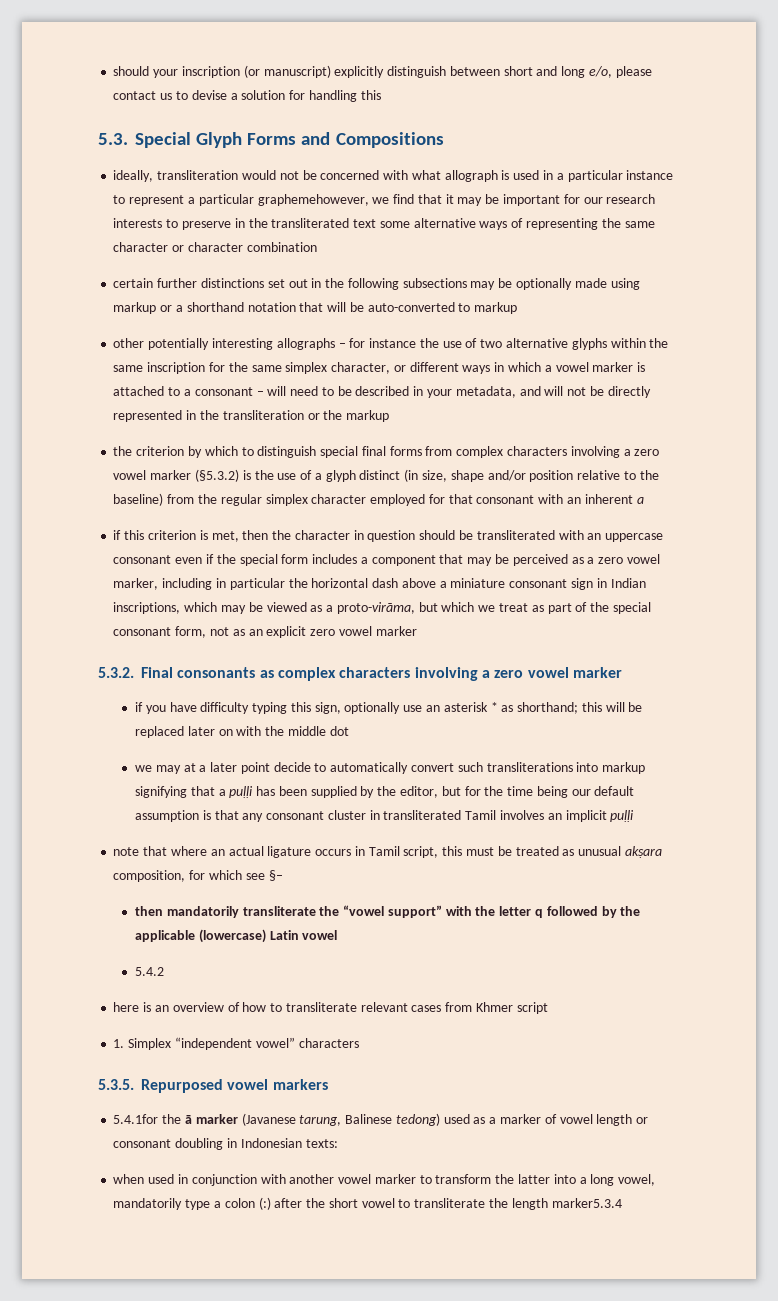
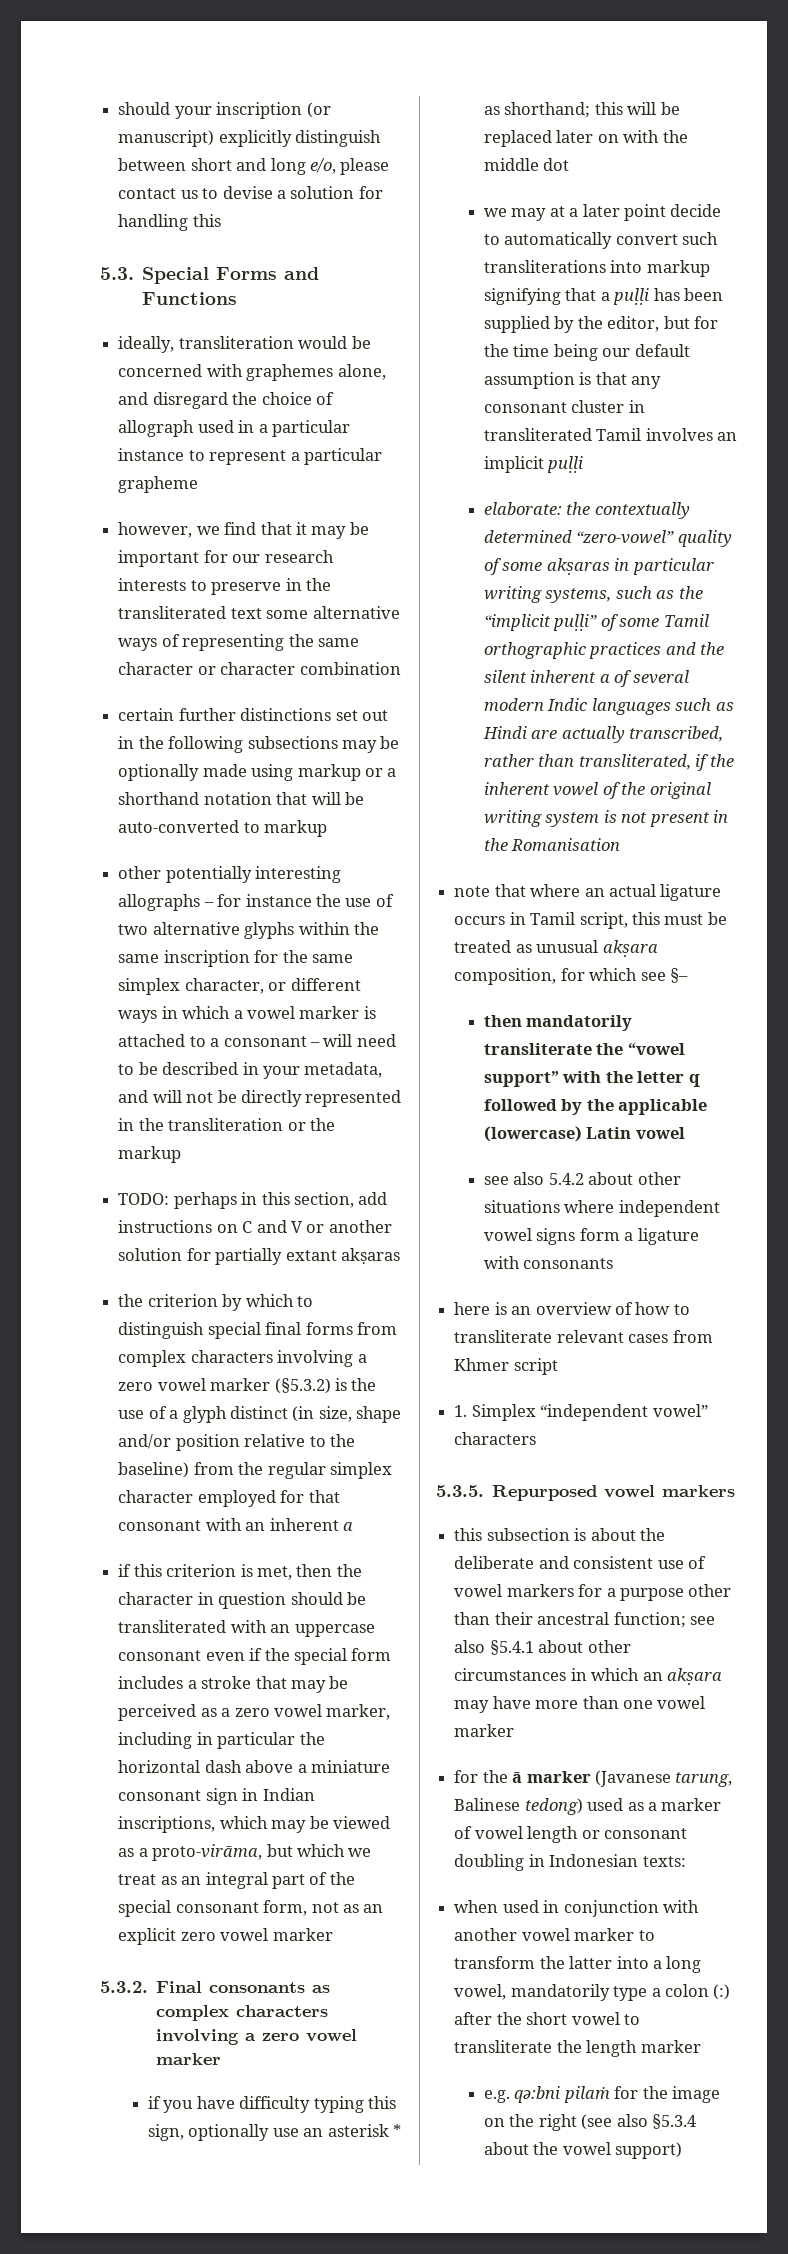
- 5.3. Special Glyph Forms and Compositions
+ 5.3. Special Forms and Functions
- ideally, transliteration would not be concerned with what allograph is used in a particular instance to represent a particular graphemehowever, we find that it may be important for our research interests to preserve in the transliterated text some alternative ways of representing the same character or character combination
+ ideally, transliteration would be concerned with graphemes alone, and disregard the choice of allograph used in a particular instance to represent a particular grapheme
+ however, we find that it may be important for our research interests to preserve in the transliterated text some alternative ways of representing the same character or character combination
+ TODO: perhaps in this section, add instructions on C and V or another solution for partially extant akṣaras
- if this criterion is met, then the character in question should be transliterated with an uppercase consonant even if the special form includes a component that may be perceived as a zero vowel marker, including in particular the horizontal dash above a miniature consonant sign in Indian inscriptions, which may be viewed as a proto-virāma, but which we treat as part of the special consonant form, not as an explicit zero vowel marker
+ if this criterion is met, then the character in question should be transliterated with an uppercase consonant even if the special form includes a stroke that may be perceived as a zero vowel marker, including in particular the horizontal dash above a miniature consonant sign in Indian inscriptions, which may be viewed as a proto-virāma, but which we treat as an integral part of the special consonant form, not as an explicit zero vowel marker
+ elaborate: the contextually determined “zero-vowel” quality of some akṣaras in particular writing systems, such as the “implicit puḷḷi” of some Tamil orthographic practices and the silent inherent a of several modern Indic languages such as Hindi are actually transcribed, rather than transliterated, if the inherent vowel of the original writing system is not present in the Romanisation
- 5.4.2
+ see also 5.4.2 about other situations where independent vowel signs form a ligature with consonants
- 5.4.1for the ā marker (Javanese tarung, Balinese tedong) used as a marker of vowel length or consonant doubling in Indonesian texts:
+ this subsection is about the deliberate and consistent use of vowel markers for a purpose other than their ancestral function; see also §5.4.1 about other circumstances in which an akṣara may have more than one vowel marker
+ for the ā marker (Javanese tarung, Balinese tedong) used as a marker of vowel length or consonant doubling in Indonesian texts:
- when used in conjunction with another vowel marker to transform the latter into a long vowel, mandatorily type a colon (:) after the short vowel to transliterate the length marker5.3.4
+ when used in conjunction with another vowel marker to transform the latter into a long vowel, mandatorily type a colon (:) after the short vowel to transliterate the length marker
+ e.g. qə:bni pilaṁ for the image on the right (see also §5.3.4 about the vowel support)

